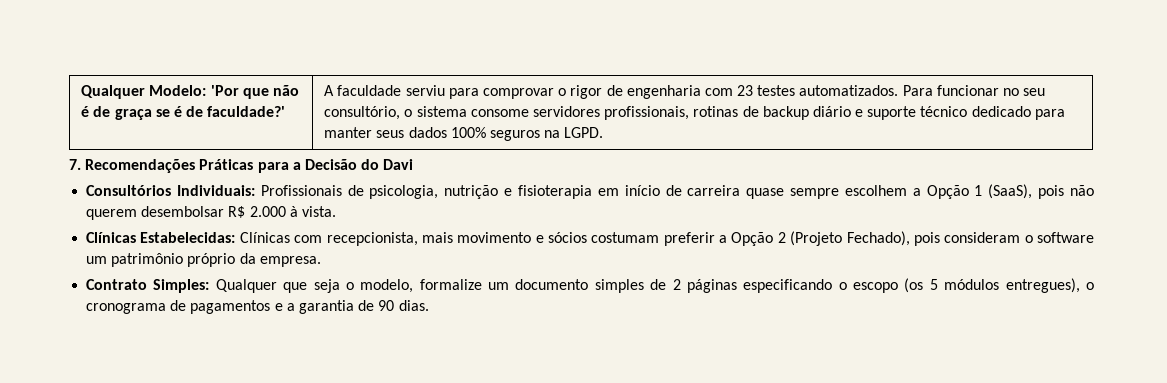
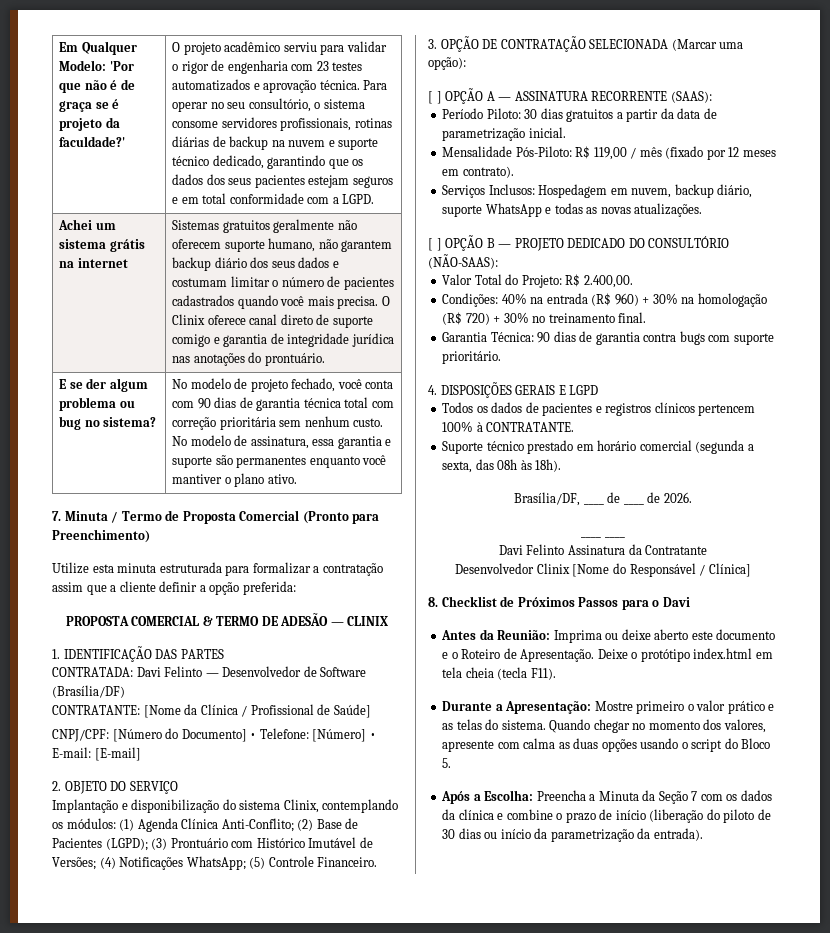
- Qualquer Modelo: 'Por que não é de graça se é de faculdade?'
+ Em Qualquer Modelo: 'Por que não é de graça se é projeto da faculdade?'
- A faculdade serviu para comprovar o rigor de engenharia com 23 testes automatizados. Para funcionar no seu consultório, o sistema consome servidores profissionais, rotinas de backup diário e suporte técnico dedicado para manter seus dados 100% seguros na LGPD.
- 7. Recomendações Práticas para a Decisão do Davi
- Consultórios Individuais: Profissionais de psicologia, nutrição e fisioterapia em início de carreira quase sempre escolhem a Opção 1 (SaaS), pois não querem desembolsar R$ 2.000 à vista.
- Clínicas Estabelecidas: Clínicas com recepcionista, mais movimento e sócios costumam preferir a Opção 2 (Projeto Fechado), pois consideram o software um patrimônio próprio da empresa.
- Contrato Simples: Qualquer que seja o modelo, formalize um documento simples de 2 páginas especificando o escopo (os 5 módulos entregues), o cronograma de pagamentos e a garantia de 90 dias.
+ O projeto acadêmico serviu para validar o rigor de engenharia com 23 testes automatizados e aprovação técnica. Para operar no seu consultório, o sistema consome servidores profissionais, rotinas diárias de backup na nuvem e suporte técnico dedicado, garantindo que os dados dos seus pacientes estejam seguros e em total conformidade com a LGPD.
+ Achei um sistema grátis na internet | Sistemas gratuitos geralmente não oferecem suporte humano, não garantem backup diário dos seus dados e costumam limitar o número de pacientes cadastrados quando você mais precisa. O Clinix oferece canal direto de suporte comigo e garantia de integridade jurídica nas anotações do prontuário.
+ E se der algum problema ou bug no sistema? | No modelo de projeto fechado, você conta com 90 dias de garantia técnica total com correção prioritária sem nenhum custo. No modelo de assinatura, essa garantia e suporte são permanentes enquanto você mantiver o plano ativo.
+ 7. Minuta / Termo de Proposta Comercial (Pronto para Preenchimento)
+ Utilize esta minuta estruturada para formalizar a contratação assim que a cliente definir a opção preferida:
+ PROPOSTA COMERCIAL & TERMO DE ADESÃO — CLINIX
+ 1. IDENTIFICAÇÃO DAS PARTES
+ CONTRATADA: Davi Felinto — Desenvolvedor de Software (Brasília/DF)
+ CONTRATANTE: [Nome da Clínica / Profissional de Saúde]
+ CNPJ/CPF: [Número do Documento] • Telefone: [Número] • E-mail: [E-mail]
+ 2. OBJETO DO SERVIÇO
+ Implantação e disponibilização do sistema Clinix, contemplando os módulos: (1) Agenda Clínica Anti-Conflito; (2) Base de Pacientes (LGPD); (3) Prontuário com Histórico Imutável de Versões; (4) Notificações WhatsApp; (5) Controle Financeiro.
+ 3. OPÇÃO DE CONTRATAÇÃO SELECIONADA (Marcar uma opção):
+ [ ] OPÇÃO A — ASSINATURA RECORRENTE (SAAS):
+ Período Piloto: 30 dias gratuitos a partir da data de parametrização inicial.
+ Mensalidade Pós-Piloto: R$ 119,00 / mês (fixado por 12 meses em contrato).
+ Serviços Inclusos: Hospedagem em nuvem, backup diário, suporte WhatsApp e todas as novas atualizações.
+ [ ] OPÇÃO B — PROJETO DEDICADO DO CONSULTÓRIO (NÃO-SAAS):
+ Valor Total do Projeto: R$ 2.400,00.
+ Condições: 40% na entrada (R$ 960) + 30% na homologação (R$ 720) + 30% no treinamento final.
+ Garantia Técnica: 90 dias de garantia contra bugs com suporte prioritário.
+ 4. DISPOSIÇÕES GERAIS E LGPD
+ Todos os dados de pacientes e registros clínicos pertencem 100% à CONTRATANTE.
+ Suporte técnico prestado em horário comercial (segunda a sexta, das 08h às 18h).
+ Brasília/DF, ____ de ____ de 2026.
+ ____ ____
+ Davi Felinto Assinatura da Contratante
+ Desenvolvedor Clinix [Nome do Responsável / Clínica]
+ 8. Checklist de Próximos Passos para o Davi
+ Antes da Reunião: Imprima ou deixe aberto este documento e o Roteiro de Apresentação. Deixe o protótipo index.html em tela cheia (tecla F11).
+ Durante a Apresentação: Mostre primeiro o valor prático e as telas do sistema. Quando chegar no momento dos valores, apresente com calma as duas opções usando o script do Bloco 5.
+ Após a Escolha: Preencha a Minuta da Seção 7 com os dados da clínica e combine o prazo de início (liberação do piloto de 30 dias ou início da parametrização da entrada).

